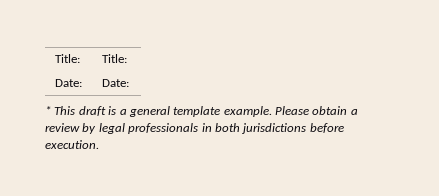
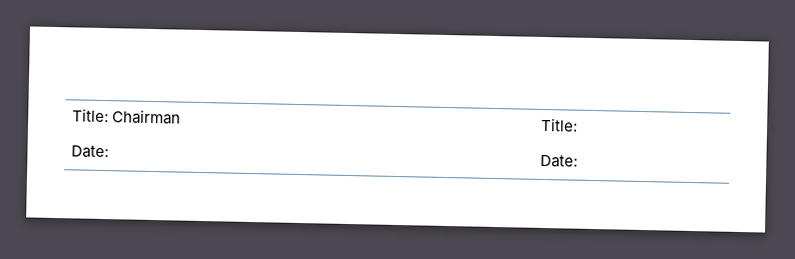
- Title: | Title:
+ Title: Chairman | Title:
- * This draft is a general template example. Please obtain a review by legal professionals in both jurisdictions before execution.

